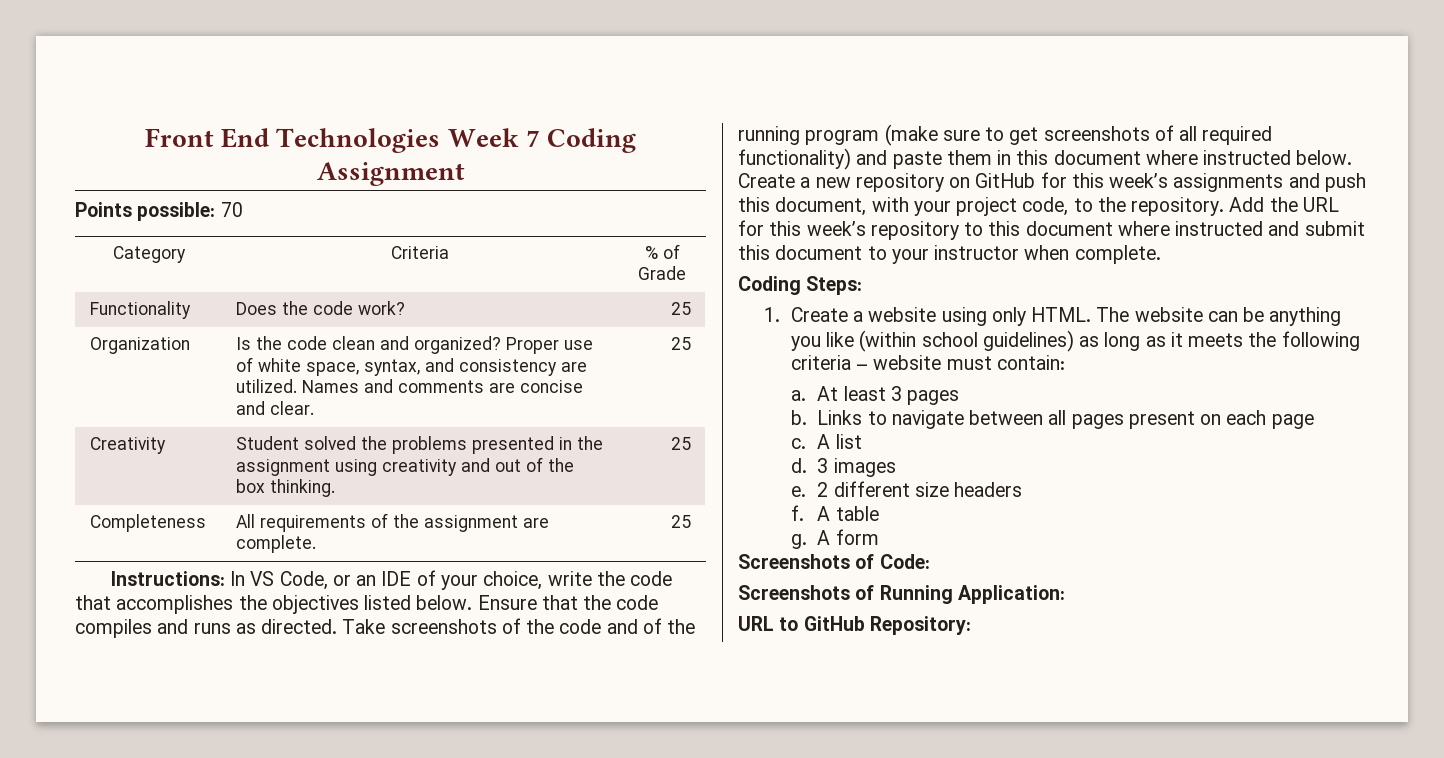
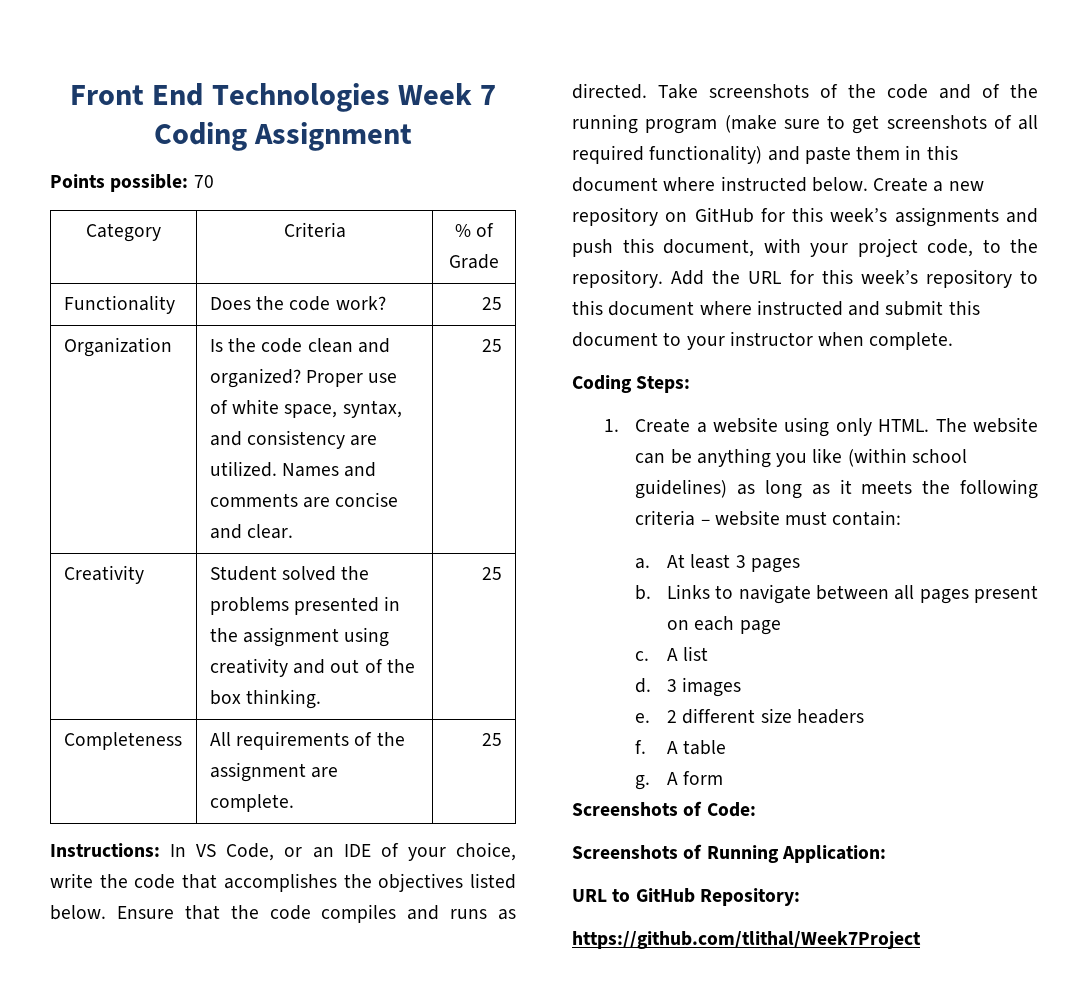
+ https://github.com/tlithal/Week7Project

